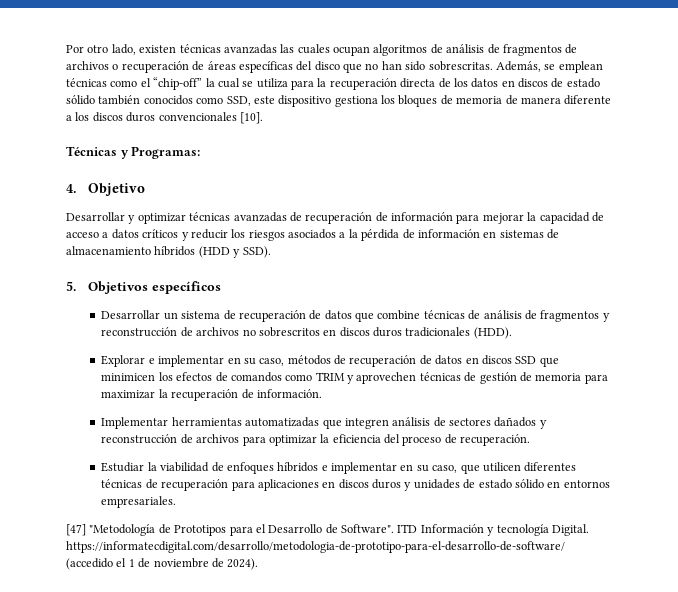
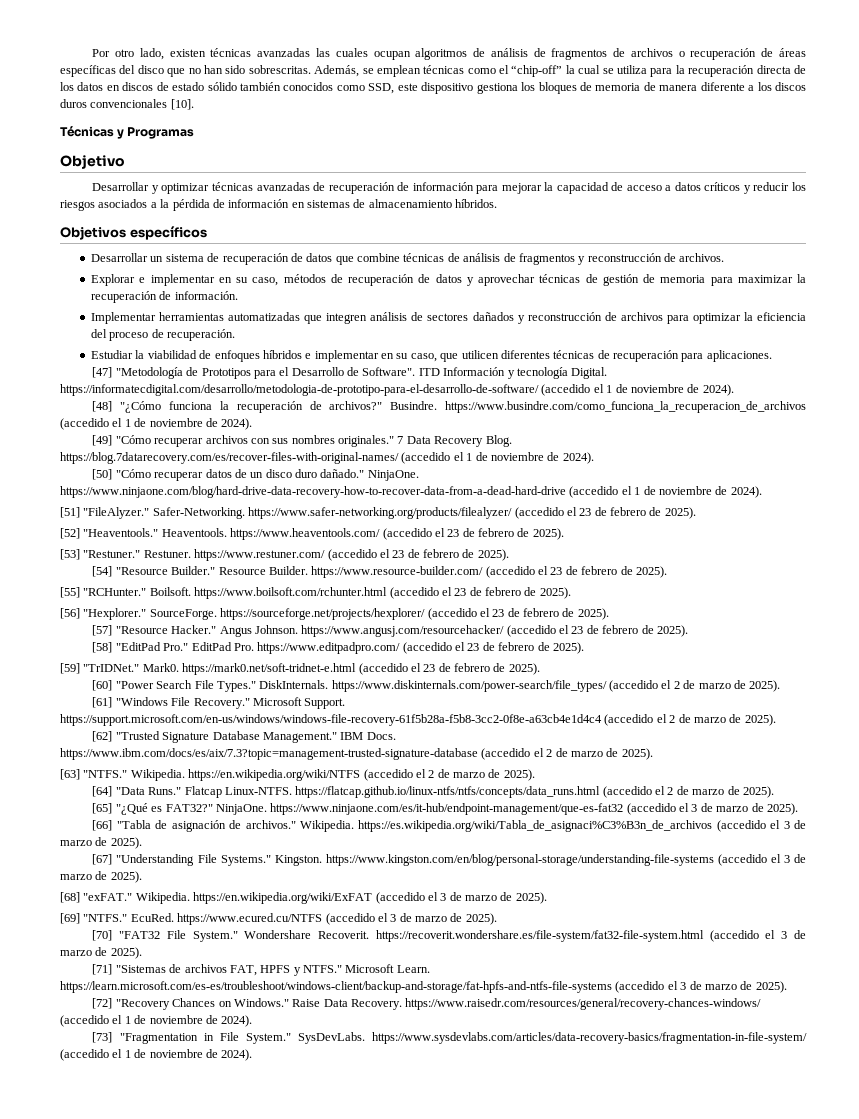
- Técnicas y Programas:
- 4. Objetivo
+ Técnicas y Programas
+ Objetivo
- Desarrollar y optimizar técnicas avanzadas de recuperación de información para mejorar la capacidad de acceso a datos críticos y reducir los riesgos asociados a la pérdida de información en sistemas de almacenamiento híbridos (HDD y SSD).
- 5. Objetivos específicos
+ Desarrollar y optimizar técnicas avanzadas de recuperación de información para mejorar la capacidad de acceso a datos críticos y reducir los riesgos asociados a la pérdida de información en sistemas de almacenamiento híbridos.
+ Objetivos específicos
- Desarrollar un sistema de recuperación de datos que combine técnicas de análisis de fragmentos y reconstrucción de archivos no sobrescritos en discos duros tradicionales (HDD).
+ Desarrollar un sistema de recuperación de datos que combine técnicas de análisis de fragmentos y reconstrucción de archivos.
- Explorar e implementar en su caso, métodos de recuperación de datos en discos SSD que minimicen los efectos de comandos como TRIM y aprovechen técnicas de gestión de memoria para maximizar la recuperación de información.
+ Explorar e implementar en su caso, métodos de recuperación de datos y aprovechar técnicas de gestión de memoria para maximizar la recuperación de información.
- Estudiar la viabilidad de enfoques híbridos e implementar en su caso, que utilicen diferentes técnicas de recuperación para aplicaciones en discos duros y unidades de estado sólido en entornos empresariales.
+ Estudiar la viabilidad de enfoques híbridos e implementar en su caso, que utilicen diferentes técnicas de recuperación para aplicaciones.
+ [48] "¿Cómo funciona la recuperación de archivos?" Busindre. https://www.busindre.com/como_funciona_la_recuperacion_de_archivos (accedido el 1 de noviembre de 2024).
+ [49] "Cómo recuperar archivos con sus nombres originales." 7 Data Recovery Blog. https://blog.7datarecovery.com/es/recover-files-with-original-names/ (accedido el 1 de noviembre de 2024).
+ [50] "Cómo recuperar datos de un disco duro dañado." NinjaOne. https://www.ninjaone.com/blog/hard-drive-data-recovery-how-to-recover-data-from-a-dead-hard-drive (accedido el 1 de noviembre de 2024).
+ [51] "FileAlyzer." Safer-Networking. https://www.safer-networking.org/products/filealyzer/ (accedido el 23 de febrero de 2025).
+ [52] "Heaventools." Heaventools. https://www.heaventools.com/ (accedido el 23 de febrero de 2025).
+ [53] "Restuner." Restuner. https://www.restuner.com/ (accedido el 23 de febrero de 2025).
+ [54] "Resource Builder." Resource Builder. https://www.resource-builder.com/ (accedido el 23 de febrero de 2025).
+ [55] "RCHunter." Boilsoft. https://www.boilsoft.com/rchunter.html (accedido el 23 de febrero de 2025).
+ [56] "Hexplorer." SourceForge. https://sourceforge.net/projects/hexplorer/ (accedido el 23 de febrero de 2025).
+ [57] "Resource Hacker." Angus Johnson. https://www.angusj.com/resourcehacker/ (accedido el 23 de febrero de 2025).
+ [58] "EditPad Pro." EditPad Pro. https://www.editpadpro.com/ (accedido el 23 de febrero de 2025).
+ [59] "TrIDNet." Mark0. https://mark0.net/soft-tridnet-e.html (accedido el 23 de febrero de 2025).
+ [60] "Power Search File Types." DiskInternals. https://www.diskinternals.com/power-search/file_types/ (accedido el 2 de marzo de 2025).
+ [61] "Windows File Recovery." Microsoft Support. https://support.microsoft.com/en-us/windows/windows-file-recovery-61f5b28a-f5b8-3cc2-0f8e-a63cb4e1d4c4 (accedido el 2 de marzo de 2025).
+ [62] "Trusted Signature Database Management." IBM Docs. https://www.ibm.com/docs/es/aix/7.3?topic=management-trusted-signature-database (accedido el 2 de marzo de 2025).
+ [63] "NTFS." Wikipedia. https://en.wikipedia.org/wiki/NTFS (accedido el 2 de marzo de 2025).
+ [64] "Data Runs." Flatcap Linux-NTFS. https://flatcap.github.io/linux-ntfs/ntfs/concepts/data_runs.html (accedido el 2 de marzo de 2025).
+ [65] "¿Qué es FAT32?" NinjaOne. https://www.ninjaone.com/es/it-hub/endpoint-management/que-es-fat32 (accedido el 3 de marzo de 2025).
+ [66] "Tabla de asignación de archivos." Wikipedia. https://es.wikipedia.org/wiki/Tabla_de_asignaci%C3%B3n_de_archivos (accedido el 3 de marzo de 2025).
+ [67] "Understanding File Systems." Kingston. https://www.kingston.com/en/blog/personal-storage/understanding-file-systems (accedido el 3 de marzo de 2025).
+ [68] "exFAT." Wikipedia. https://en.wikipedia.org/wiki/ExFAT (accedido el 3 de marzo de 2025).
+ [69] "NTFS." EcuRed. https://www.ecured.cu/NTFS (accedido el 3 de marzo de 2025).
+ [70] "FAT32 File System." Wondershare Recoverit. https://recoverit.wondershare.es/file-system/fat32-file-system.html (accedido el 3 de marzo de 2025).
+ [71] "Sistemas de archivos FAT, HPFS y NTFS." Microsoft Learn. https://learn.microsoft.com/es-es/troubleshoot/windows-client/backup-and-storage/fat-hpfs-and-ntfs-file-systems (accedido el 3 de marzo de 2025).
+ [72] "Recovery Chances on Windows." Raise Data Recovery. https://www.raisedr.com/resources/general/recovery-chances-windows/ (accedido el 1 de noviembre de 2024).
+ [73] "Fragmentation in File System." SysDevLabs. https://www.sysdevlabs.com/articles/data-recovery-basics/fragmentation-in-file-system/ (accedido el 1 de noviembre de 2024).

